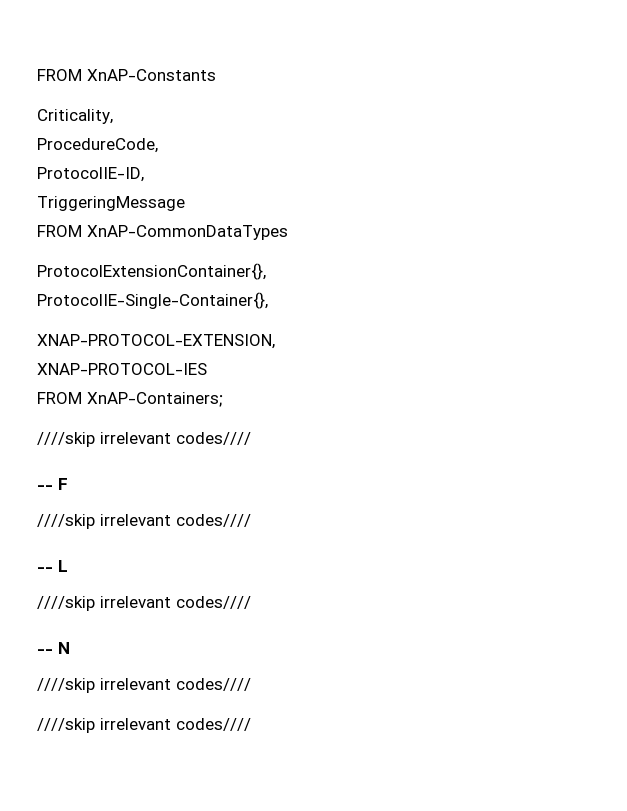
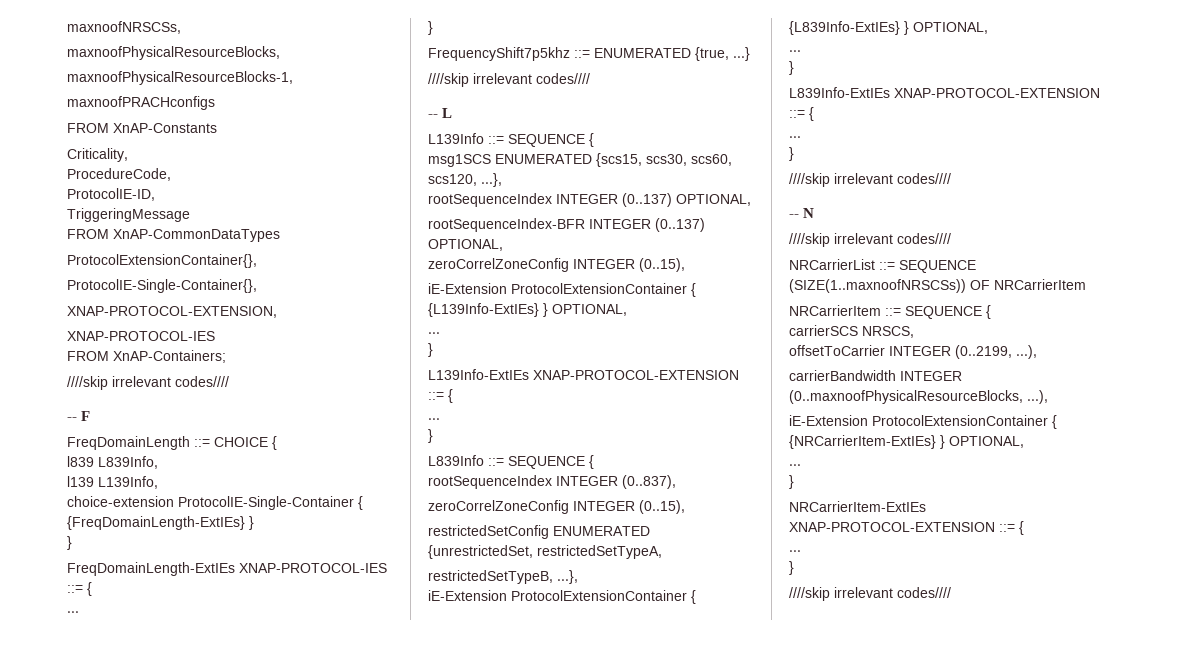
+ maxnoofNRSCSs,
+ maxnoofPhysicalResourceBlocks,
+ maxnoofPhysicalResourceBlocks-1,
+ maxnoofPRACHconfigs
+ FreqDomainLength ::= CHOICE {
+ l839 L839Info,
+ l139 L139Info,
+ choice-extension ProtocolIE-Single-Container { {FreqDomainLength-ExtIEs} }
+ }
+ FreqDomainLength-ExtIEs XNAP-PROTOCOL-IES ::= {
+ ...
+ }
+ FrequencyShift7p5khz ::= ENUMERATED {true, ...}
+ L139Info ::= SEQUENCE {
+ msg1SCS ENUMERATED {scs15, scs30, scs60, scs120, ...},
+ rootSequenceIndex INTEGER (0..137) OPTIONAL,
+ rootSequenceIndex-BFR INTEGER (0..137) OPTIONAL,
+ zeroCorrelZoneConfig INTEGER (0..15),
+ iE-Extension ProtocolExtensionContainer { {L139Info-ExtIEs} } OPTIONAL,
+ ...
+ }
+ L139Info-ExtIEs XNAP-PROTOCOL-EXTENSION ::= {
+ ...
+ }
+ L839Info ::= SEQUENCE {
+ rootSequenceIndex INTEGER (0..837),
+ zeroCorrelZoneConfig INTEGER (0..15),
+ restrictedSetConfig ENUMERATED {unrestrictedSet, restrictedSetTypeA,
+ restrictedSetTypeB, ...},
+ iE-Extension ProtocolExtensionContainer { {L839Info-ExtIEs} } OPTIONAL,
+ ...
+ }
+ L839Info-ExtIEs XNAP-PROTOCOL-EXTENSION ::= {
+ ...
+ }
+ NRCarrierList ::= SEQUENCE (SIZE(1..maxnoofNRSCSs)) OF NRCarrierItem
+ NRCarrierItem ::= SEQUENCE {
+ carrierSCS NRSCS,
+ offsetToCarrier INTEGER (0..2199, ...),
+ carrierBandwidth INTEGER (0..maxnoofPhysicalResourceBlocks, ...),
+ iE-Extension ProtocolExtensionContainer { {NRCarrierItem-ExtIEs} } OPTIONAL,
+ ...
+ }
+ NRCarrierItem-ExtIEs XNAP-PROTOCOL-EXTENSION ::= {
+ ...
+ }

